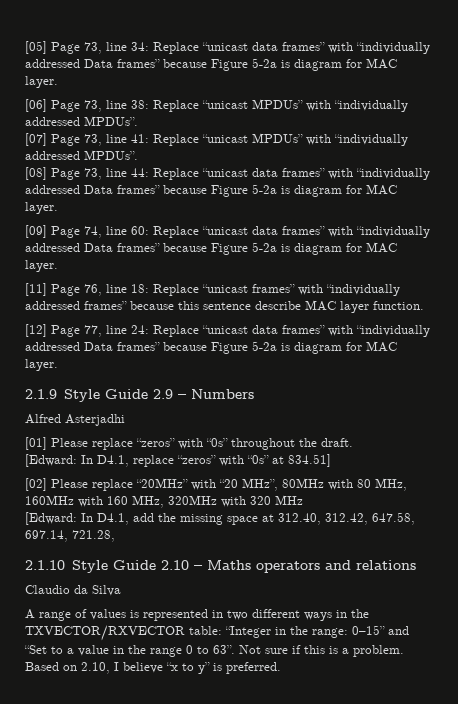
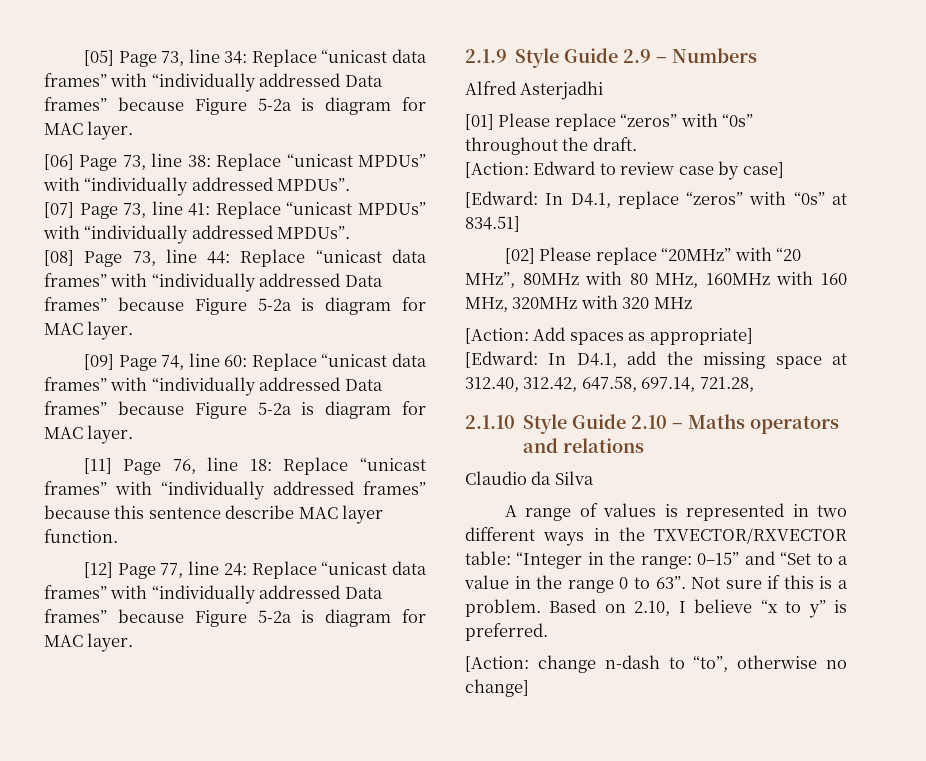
+ [Action: Edward to review case by case]
+ [Action: Add spaces as appropriate]
+ [Action: change n-dash to “to”, otherwise no change]

